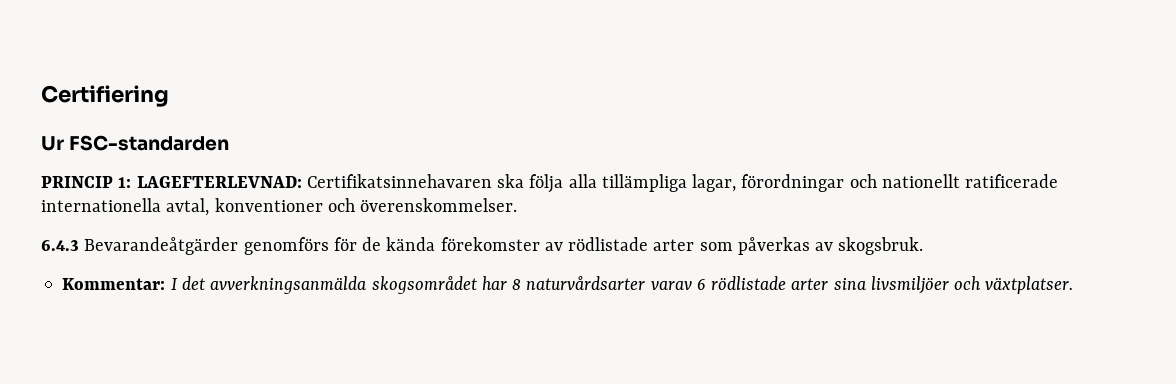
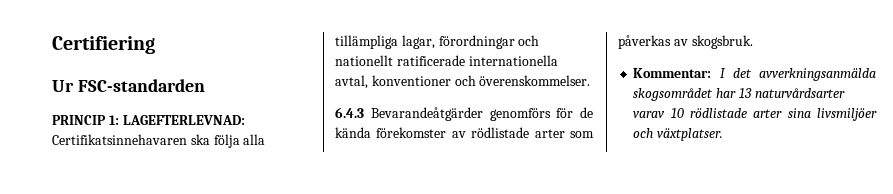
- Kommentar: I det avverkningsanmälda skogsområdet har 8 naturvårdsarter varav 6 rödlistade arter sina livsmiljöer och växtplatser.
+ Kommentar: I det avverkningsanmälda skogsområdet har 13 naturvårdsarter varav 10 rödlistade arter sina livsmiljöer och växtplatser.

